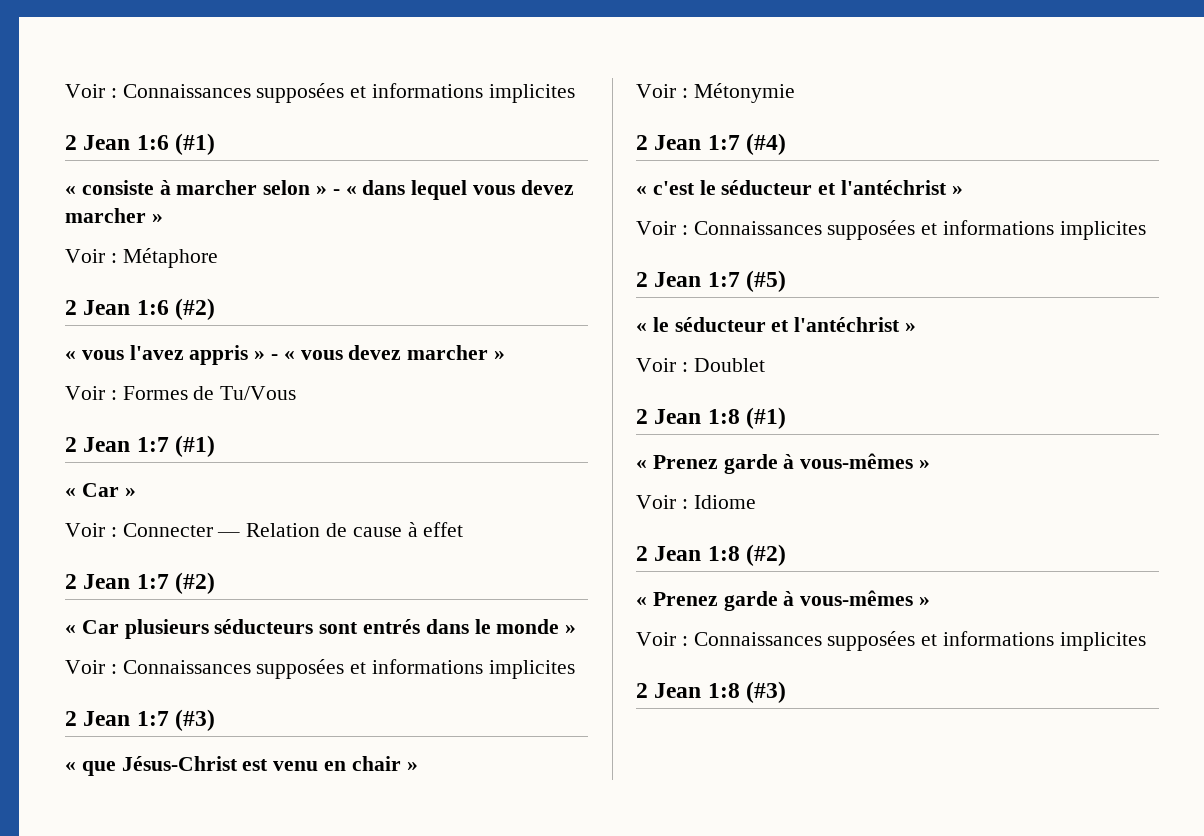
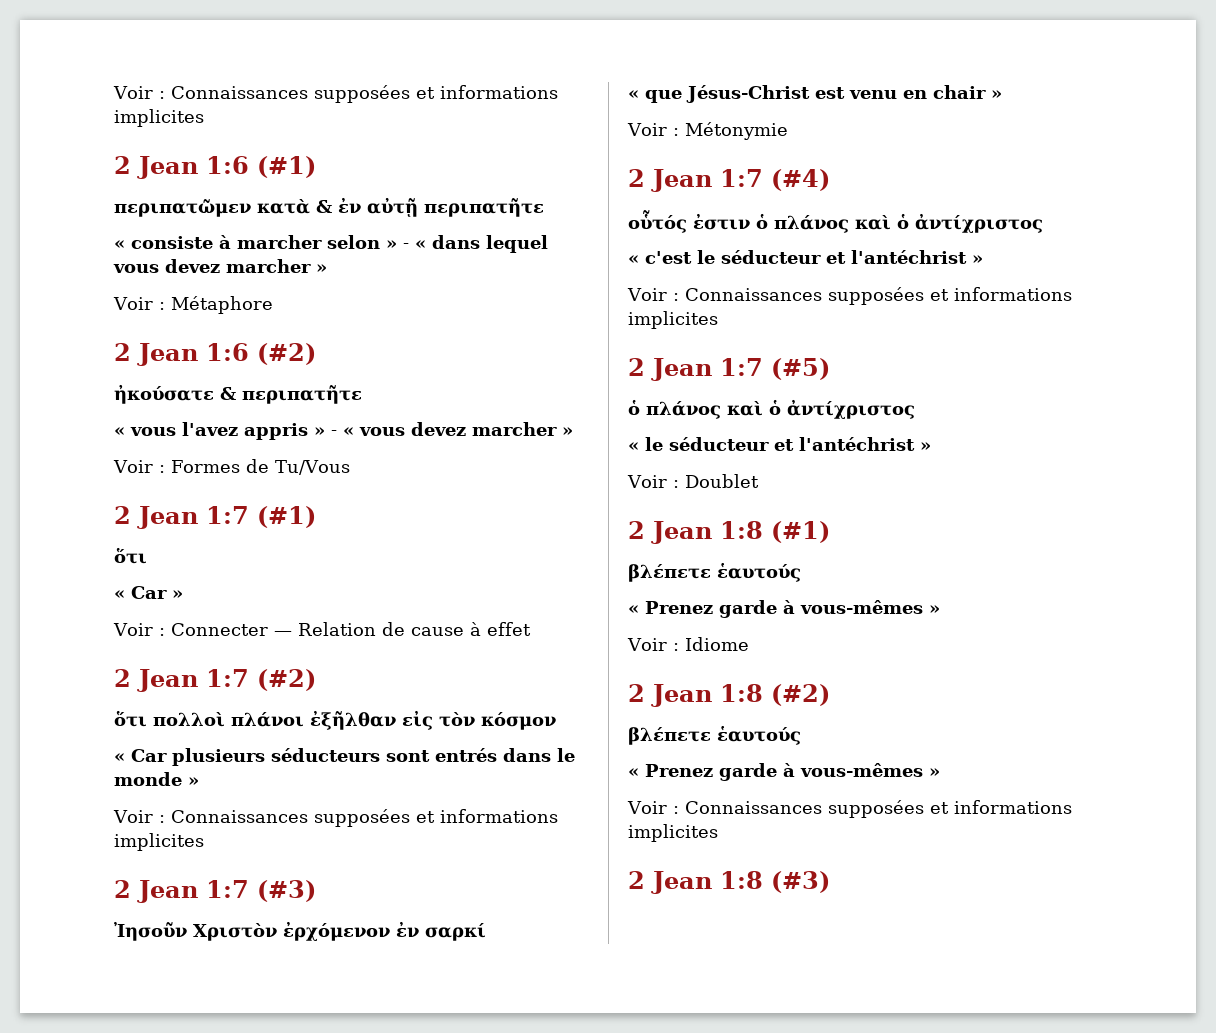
+ περιπατῶμεν κατὰ & ἐν αὐτῇ περιπατῆτε
+ ἠκούσατε & περιπατῆτε
  2 Jean 1:7 (#1)
+ ὅτι
+ ὅτι πολλοὶ πλάνοι ἐξῆλθαν εἰς τὸν κόσμον
+ Ἰησοῦν Χριστὸν ἐρχόμενον ἐν σαρκί
+ οὗτός ἐστιν ὁ πλάνος καὶ ὁ ἀντίχριστος
  2 Jean 1:7 (#5)
+ ὁ πλάνος καὶ ὁ ἀντίχριστος
  2 Jean 1:8 (#1)
+ βλέπετε ἑαυτούς
  2 Jean 1:8 (#2)
+ βλέπετε ἑαυτούς

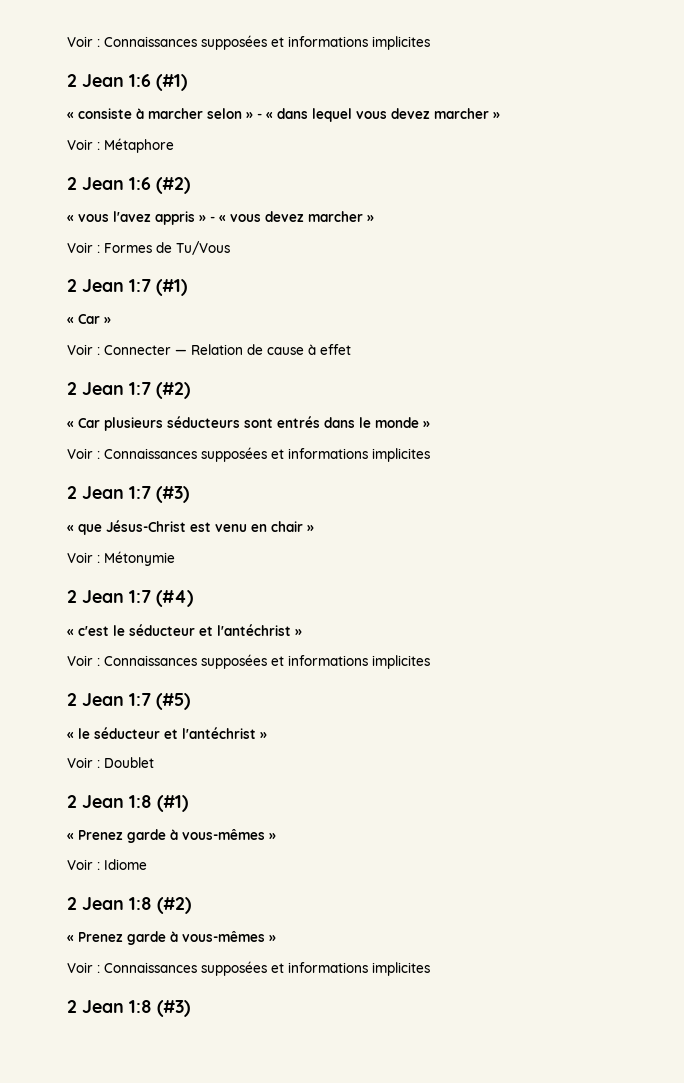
- περιπατῶμεν κατὰ & ἐν αὐτῇ περιπατῆτε
- ἠκούσατε & περιπατῆτε
  2 Jean 1:7 (#1)
- ὅτι
- ὅτι πολλοὶ πλάνοι ἐξῆλθαν εἰς τὸν κόσμον
- Ἰησοῦν Χριστὸν ἐρχόμενον ἐν σαρκί
- οὗτός ἐστιν ὁ πλάνος καὶ ὁ ἀντίχριστος
  2 Jean 1:7 (#5)
- ὁ πλάνος καὶ ὁ ἀντίχριστος
  2 Jean 1:8 (#1)
- βλέπετε ἑαυτούς
  2 Jean 1:8 (#2)
- βλέπετε ἑαυτούς

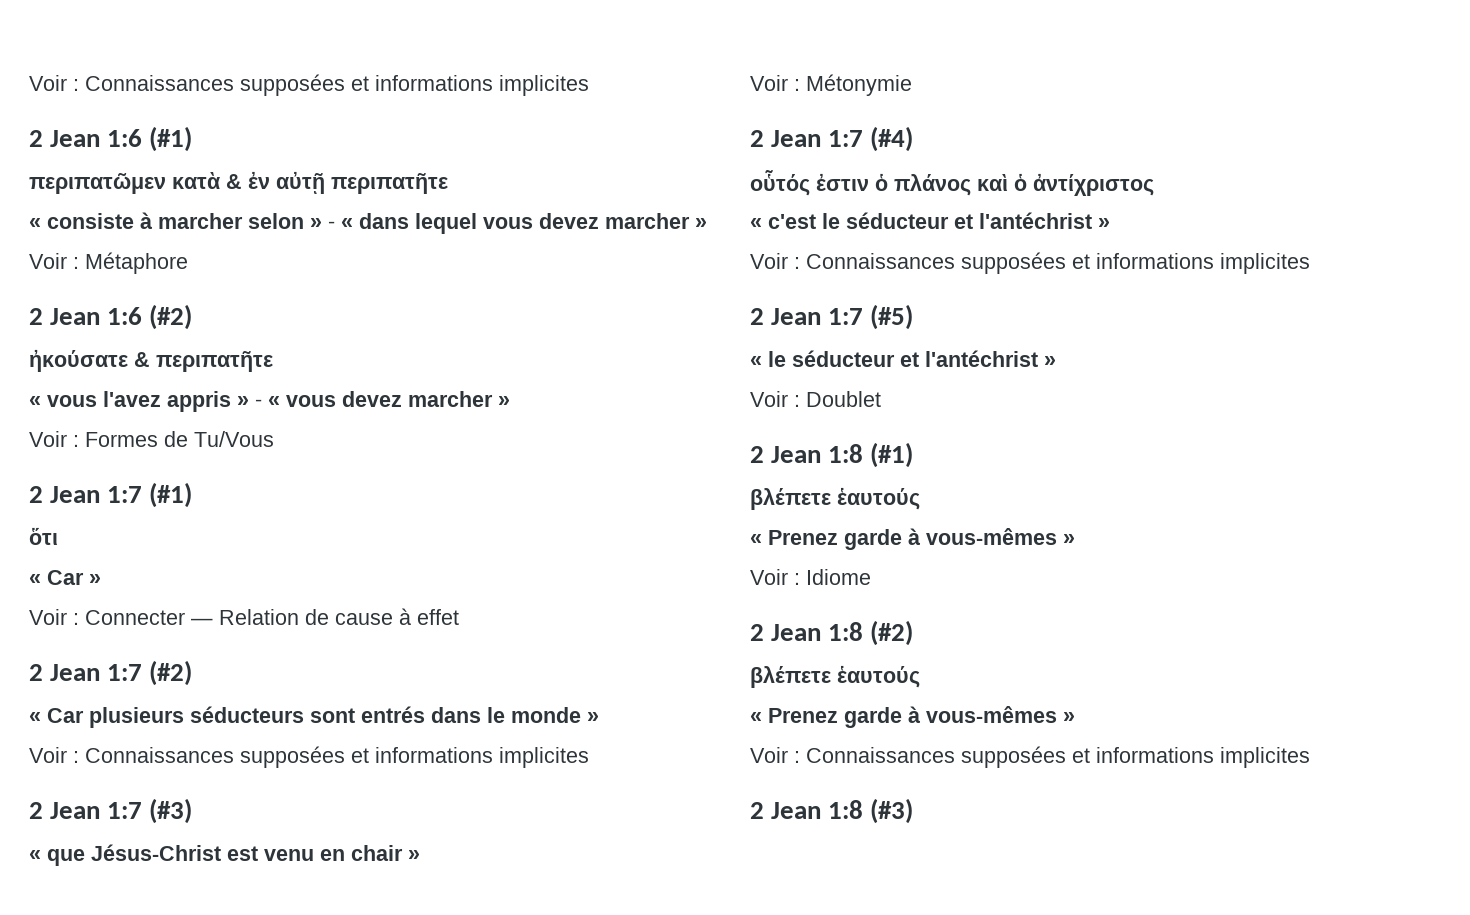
+ περιπατῶμεν κατὰ & ἐν αὐτῇ περιπατῆτε
+ ἠκούσατε & περιπατῆτε
+ ὅτι
+ οὗτός ἐστιν ὁ πλάνος καὶ ὁ ἀντίχριστος
  2 Jean 1:8 (#1)
+ βλέπετε ἑαυτούς
  2 Jean 1:8 (#2)
+ βλέπετε ἑαυτούς

